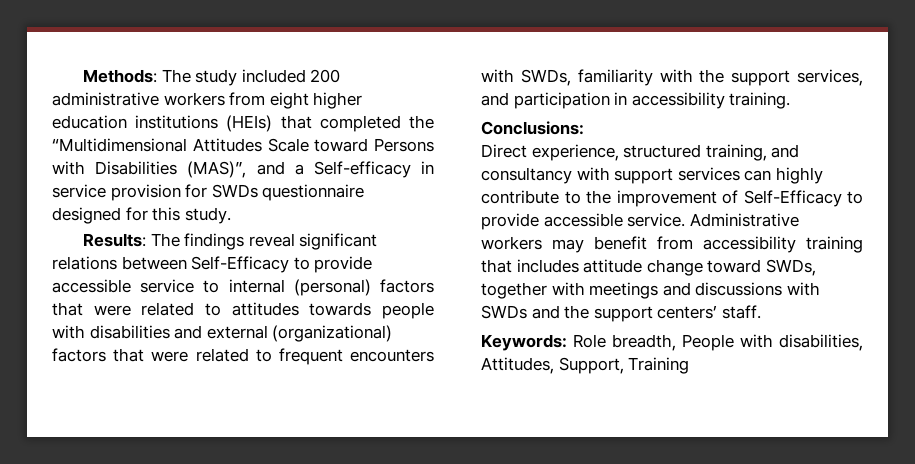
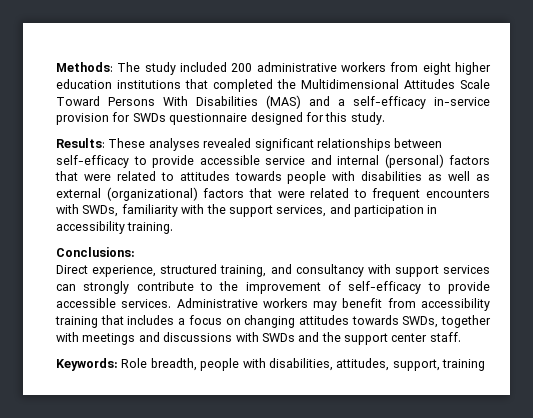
- Methods: The study included 200 administrative workers from eight higher education institutions (HEIs) that completed the “Multidimensional Attitudes Scale toward Persons with Disabilities (MAS)”, and a Self-efficacy in service provision for SWDs questionnaire designed for this study.
+ Methods: The study included 200 administrative workers from eight higher education institutions that completed the Multidimensional Attitudes Scale Toward Persons With Disabilities (MAS) and a self-efficacy in-service provision for SWDs questionnaire designed for this study.
- Results: The findings reveal significant relations between Self-Efficacy to provide accessible service to internal (personal) factors that were related to attitudes towards people with disabilities and external (organizational) factors that were related to frequent encounters with SWDs, familiarity with the support services, and participation in accessibility training.
+ Results: These analyses revealed significant relationships between self-efficacy to provide accessible service and internal (personal) factors that were related to attitudes towards people with disabilities as well as external (organizational) factors that were related to frequent encounters with SWDs, familiarity with the support services, and participation in accessibility training.
- Direct experience, structured training, and consultancy with support services can highly contribute to the improvement of Self-Efficacy to provide accessible service.
+ Direct experience, structured training, and consultancy with support services can strongly contribute to the improvement of self-efficacy to provide accessible services.
- Administrative workers may benefit from accessibility training that includes attitude change toward SWDs, together with meetings and discussions with SWDs and the support centers’ staff.
+ Administrative workers may benefit from accessibility training that includes a focus on changing attitudes towards SWDs, together with meetings and discussions with SWDs and the support center staff.
- Keywords: Role breadth, People with disabilities, Attitudes, Support, Training
+ Keywords: Role breadth, people with disabilities, attitudes, support, training

